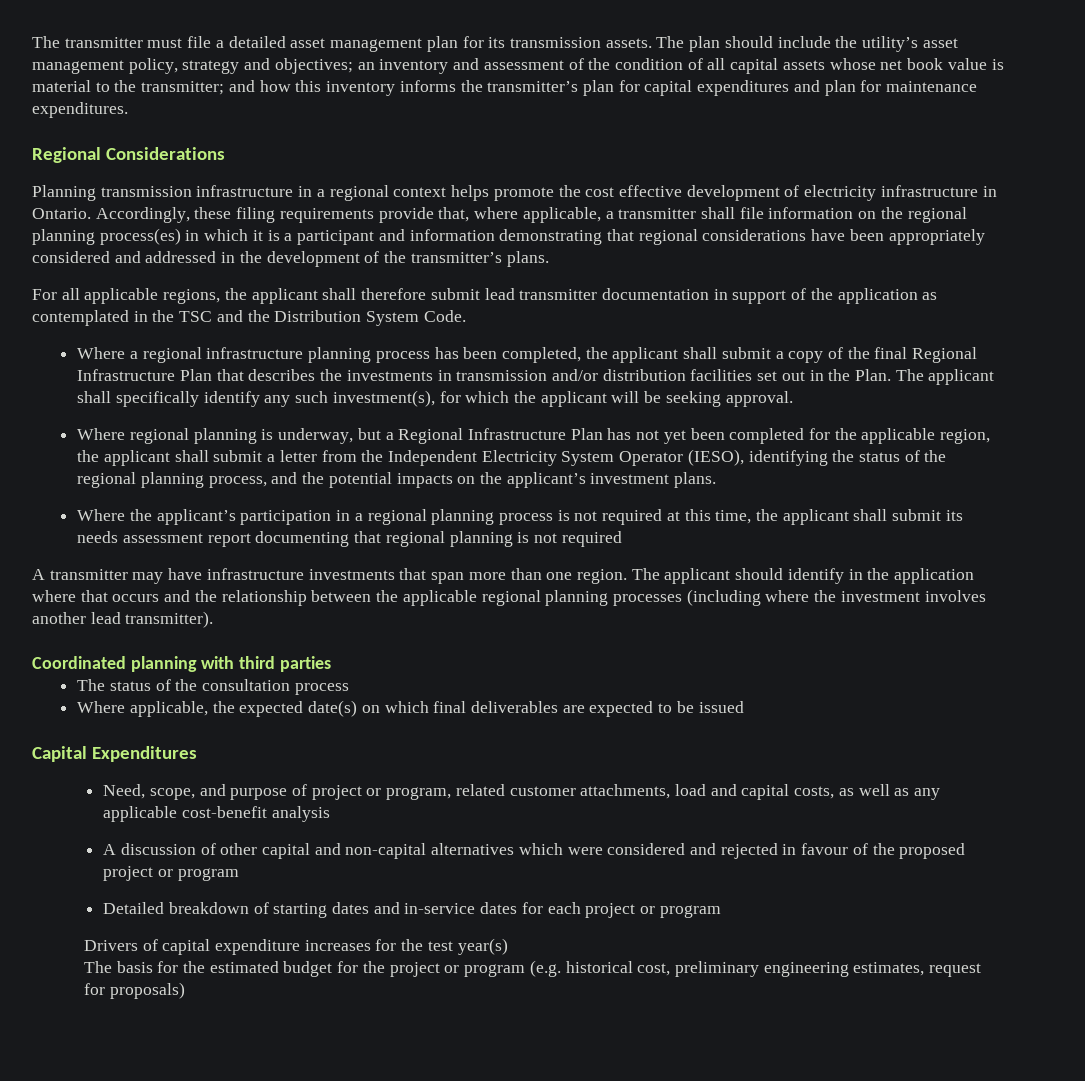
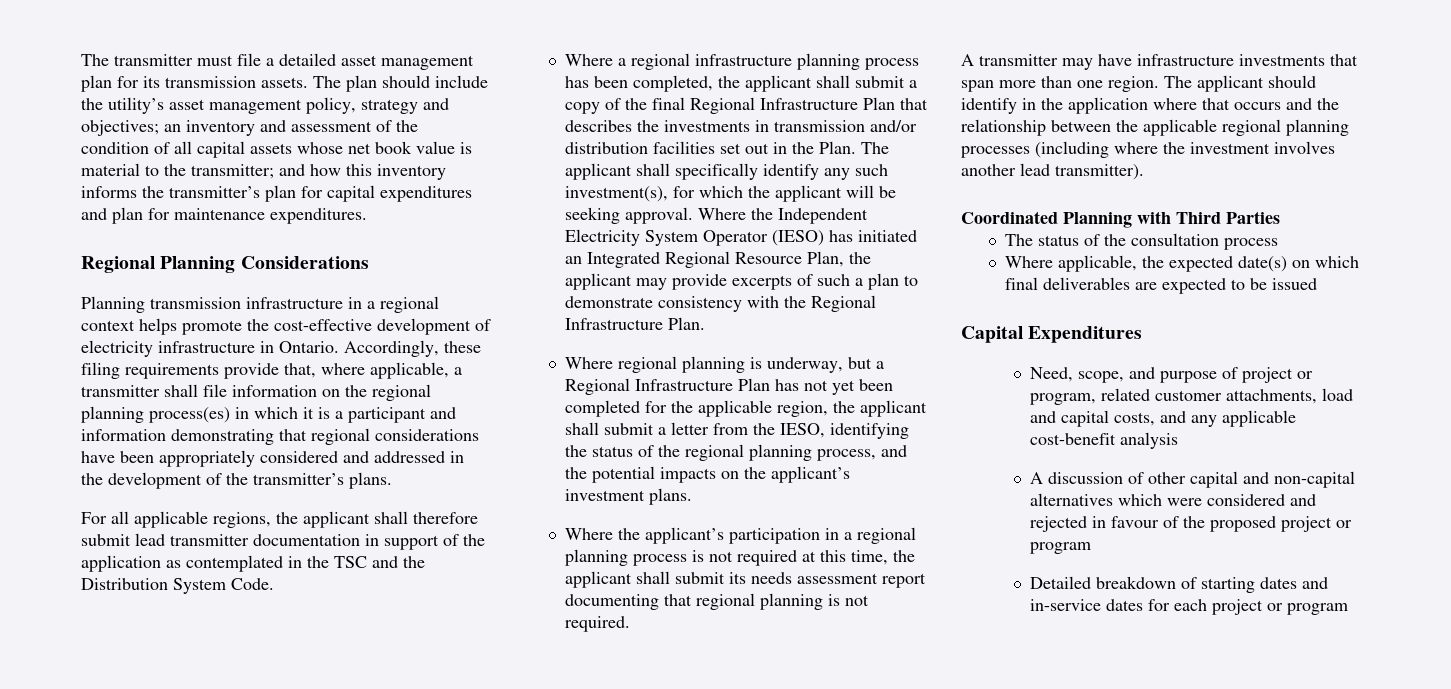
- Regional Considerations
+ Regional Planning Considerations
- Planning transmission infrastructure in a regional context helps promote the cost effective development of electricity infrastructure in Ontario.
+ Planning transmission infrastructure in a regional context helps promote the cost-effective development of electricity infrastructure in Ontario.
+ Where the Independent Electricity System Operator (IESO) has initiated an Integrated Regional Resource Plan, the applicant may provide excerpts of such a plan to demonstrate consistency with the Regional Infrastructure Plan.
- Where regional planning is underway, but a Regional Infrastructure Plan has not yet been completed for the applicable region, the applicant shall submit a letter from the Independent Electricity System Operator (IESO), identifying the status of the regional planning process, and the potential impacts on the applicant’s investment plans.
+ Where regional planning is underway, but a Regional Infrastructure Plan has not yet been completed for the applicable region, the applicant shall submit a letter from the IESO, identifying the status of the regional planning process, and the potential impacts on the applicant’s investment plans.
- Where the applicant’s participation in a regional planning process is not required at this time, the applicant shall submit its needs assessment report documenting that regional planning is not required
+ Where the applicant’s participation in a regional planning process is not required at this time, the applicant shall submit its needs assessment report documenting that regional planning is not required.
- Coordinated planning with third parties
+ Coordinated Planning with Third Parties
- Need, scope, and purpose of project or program, related customer attachments, load and capital costs, as well as any applicable cost-benefit analysis
+ Need, scope, and purpose of project or program, related customer attachments, load and capital costs, and any applicable cost-benefit analysis
- Drivers of capital expenditure increases for the test year(s)
- The basis for the estimated budget for the project or program (e.g. historical cost, preliminary engineering estimates, request for proposals)

